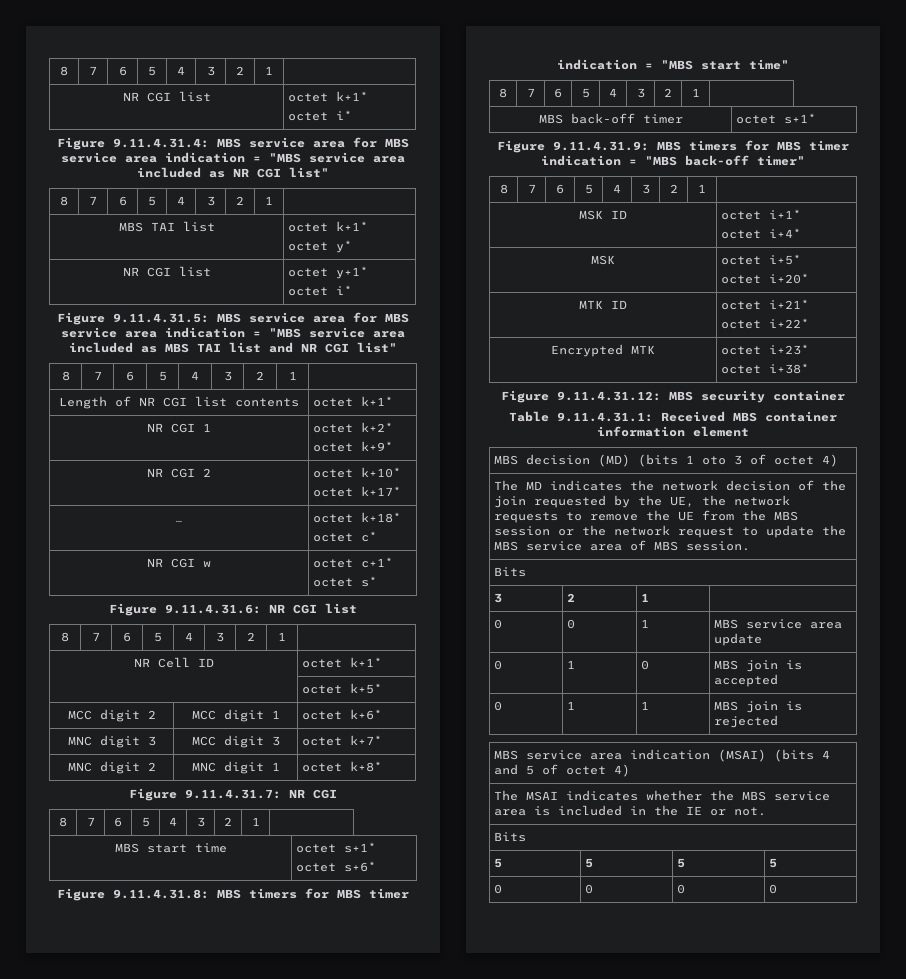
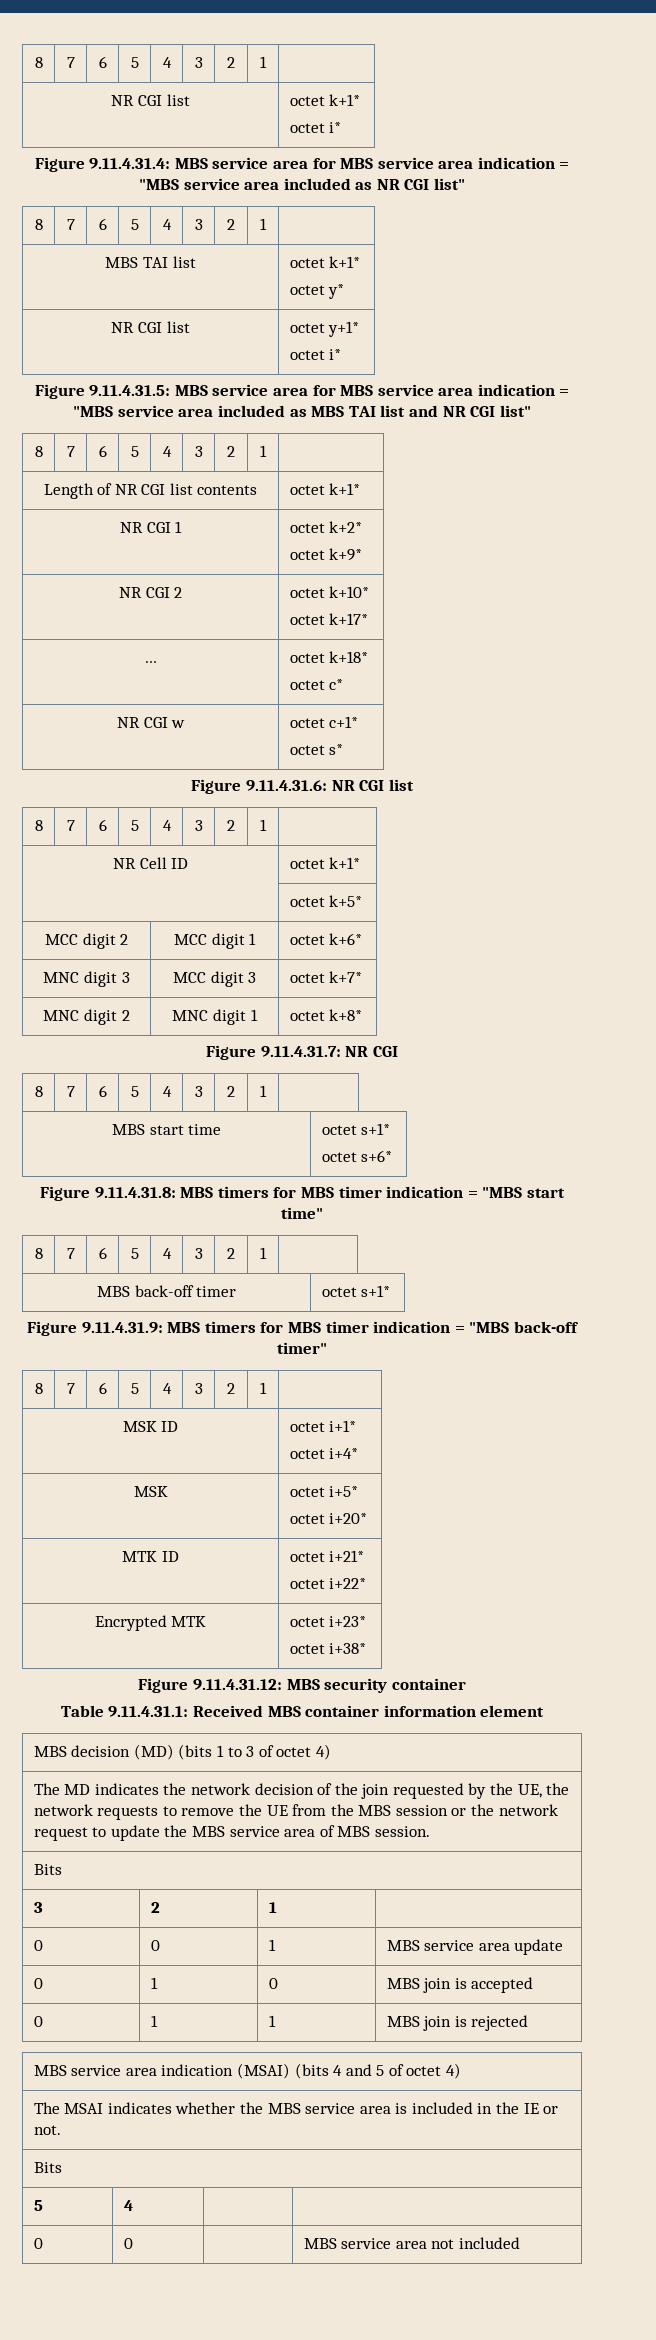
- MBS decision (MD) (bits 1 oto 3 of octet 4)
+ MBS decision (MD) (bits 1 to 3 of octet 4)
- 5 | 5 | 5 | 5
- 0 | 0 | 0 | 0
+ 5 | 4 | |
+ 0 | 0 | | MBS service area not included

